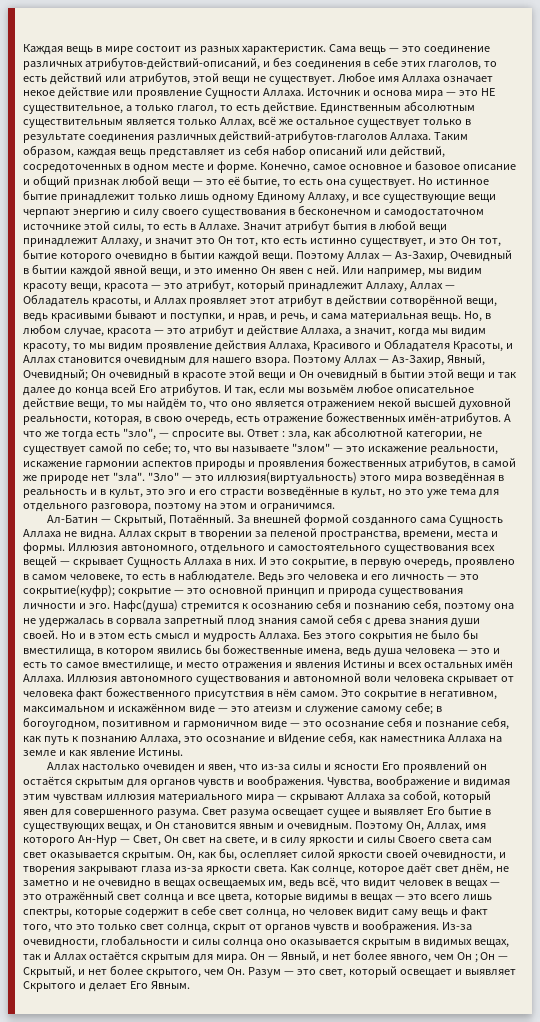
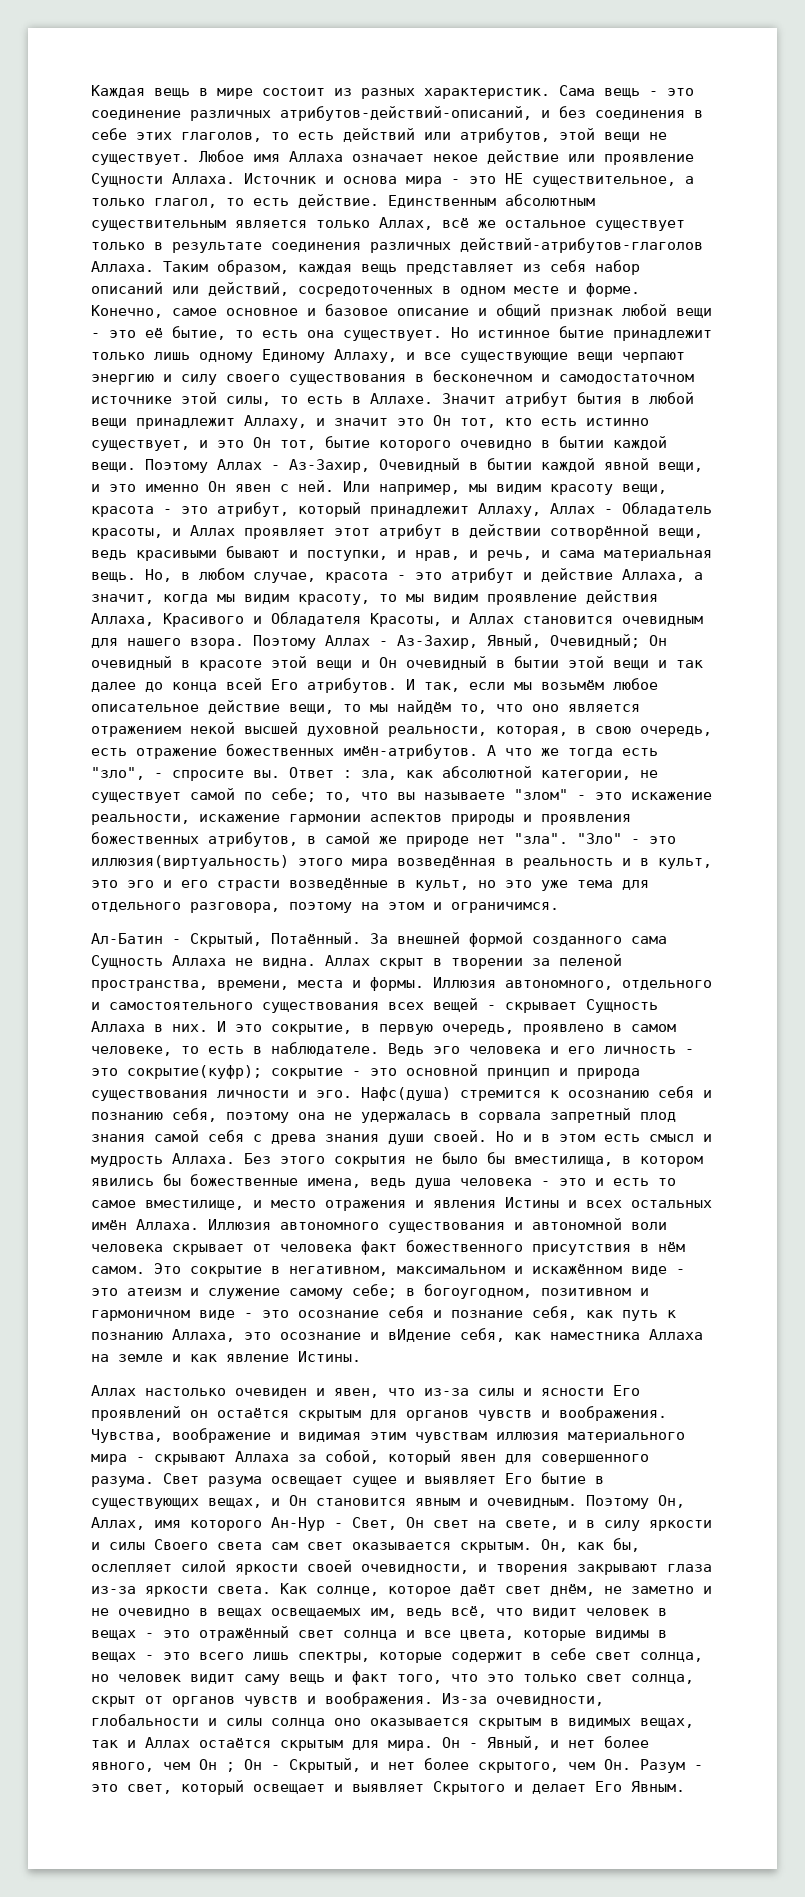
- Сама вещь — это соединение различных атрибутов-действий-описаний, и без соединения в себе этих глаголов, то есть действий или атрибутов, этой вещи не существует.
+ Сама вещь - это соединение различных атрибутов-действий-описаний, и без соединения в себе этих глаголов, то есть действий или атрибутов, этой вещи не существует.
- Источник и основа мира — это НЕ существительное, а только глагол, то есть действие.
+ Источник и основа мира - это НЕ существительное, а только глагол, то есть действие.
- Конечно, самое основное и базовое описание и общий признак любой вещи — это её бытие, то есть она существует.
+ Конечно, самое основное и базовое описание и общий признак любой вещи - это её бытие, то есть она существует.
- Поэтому Аллах — Аз-Захир, Очевидный в бытии каждой явной вещи, и это именно Он явен с ней.
+ Поэтому Аллах - Аз-Захир, Очевидный в бытии каждой явной вещи, и это именно Он явен с ней.
- Или например, мы видим красоту вещи, красота — это атрибут, который принадлежит Аллаху, Аллах — Обладатель красоты, и Аллах проявляет этот атрибут в действии сотворённой вещи, ведь красивыми бывают и поступки, и нрав, и речь, и сама материальная вещь.
+ Или например, мы видим красоту вещи, красота - это атрибут, который принадлежит Аллаху, Аллах - Обладатель красоты, и Аллах проявляет этот атрибут в действии сотворённой вещи, ведь красивыми бывают и поступки, и нрав, и речь, и сама материальная вещь.
- Но, в любом случае, красота — это атрибут и действие Аллаха, а значит, когда мы видим красоту, то мы видим проявление действия Аллаха, Красивого и Обладателя Красоты, и Аллах становится очевидным для нашего взора.
+ Но, в любом случае, красота - это атрибут и действие Аллаха, а значит, когда мы видим красоту, то мы видим проявление действия Аллаха, Красивого и Обладателя Красоты, и Аллах становится очевидным для нашего взора.
- Поэтому Аллах — Аз-Захир, Явный, Очевидный; Он очевидный в красоте этой вещи и Он очевидный в бытии этой вещи и так далее до конца всей Его атрибутов.
+ Поэтому Аллах - Аз-Захир, Явный, Очевидный; Он очевидный в красоте этой вещи и Он очевидный в бытии этой вещи и так далее до конца всей Его атрибутов.
- А что же тогда есть "зло", — спросите вы.
+ А что же тогда есть "зло", - спросите вы.
- Ответ : зла, как абсолютной категории, не существует самой по себе; то, что вы называете "злом" — это искажение реальности, искажение гармонии аспектов природы и проявления божественных атрибутов, в самой же природе нет "зла".
+ Ответ : зла, как абсолютной категории, не существует самой по себе; то, что вы называете "злом" - это искажение реальности, искажение гармонии аспектов природы и проявления божественных атрибутов, в самой же природе нет "зла".
- "Зло" — это иллюзия(виртуальность) этого мира возведённая в реальность и в культ, это эго и его страсти возведённые в культ, но это уже тема для отдельного разговора, поэтому на этом и ограничимся.
+ "Зло" - это иллюзия(виртуальность) этого мира возведённая в реальность и в культ, это эго и его страсти возведённые в культ, но это уже тема для отдельного разговора, поэтому на этом и ограничимся.
- Ал-Батин — Скрытый, Потаённый.
+ Ал-Батин - Скрытый, Потаённый.
- Иллюзия автономного, отдельного и самостоятельного существования всех вещей — скрывает Сущность Аллаха в них.
+ Иллюзия автономного, отдельного и самостоятельного существования всех вещей - скрывает Сущность Аллаха в них.
- Ведь эго человека и его личность — это сокрытие(куфр); сокрытие — это основной принцип и природа существования личности и эго.
+ Ведь эго человека и его личность - это сокрытие(куфр); сокрытие - это основной принцип и природа существования личности и эго.
- Без этого сокрытия не было бы вместилища, в котором явились бы божественные имена, ведь душа человека — это и есть то самое вместилище, и место отражения и явления Истины и всех остальных имён Аллаха.
+ Без этого сокрытия не было бы вместилища, в котором явились бы божественные имена, ведь душа человека - это и есть то самое вместилище, и место отражения и явления Истины и всех остальных имён Аллаха.
- Это сокрытие в негативном, максимальном и искажённом виде — это атеизм и служение самому себе; в богоугодном, позитивном и гармоничном виде — это осознание себя и познание себя, как путь к познанию Аллаха, это осознание и вИдение себя, как наместника Аллаха на земле и как явление Истины.
+ Это сокрытие в негативном, максимальном и искажённом виде - это атеизм и служение самому себе; в богоугодном, позитивном и гармоничном виде - это осознание себя и познание себя, как путь к познанию Аллаха, это осознание и вИдение себя, как наместника Аллаха на земле и как явление Истины.
- Чувства, воображение и видимая этим чувствам иллюзия материального мира — скрывают Аллаха за собой, который явен для совершенного разума.
+ Чувства, воображение и видимая этим чувствам иллюзия материального мира - скрывают Аллаха за собой, который явен для совершенного разума.
- Поэтому Он, Аллах, имя которого Ан-Нур — Свет, Он свет на свете, и в силу яркости и силы Своего света сам свет оказывается скрытым.
+ Поэтому Он, Аллах, имя которого Ан-Нур - Свет, Он свет на свете, и в силу яркости и силы Своего света сам свет оказывается скрытым.
- Как солнце, которое даёт свет днём, не заметно и не очевидно в вещах освещаемых им, ведь всё, что видит человек в вещах — это отражённый свет солнца и все цвета, которые видимы в вещах — это всего лишь спектры, которые содержит в себе свет солнца, но человек видит саму вещь и факт того, что это только свет солнца, скрыт от органов чувств и воображения.
+ Как солнце, которое даёт свет днём, не заметно и не очевидно в вещах освещаемых им, ведь всё, что видит человек в вещах - это отражённый свет солнца и все цвета, которые видимы в вещах - это всего лишь спектры, которые содержит в себе свет солнца, но человек видит саму вещь и факт того, что это только свет солнца, скрыт от органов чувств и воображения.
- Он — Явный, и нет более явного, чем Он ; Он — Скрытый, и нет более скрытого, чем Он. Разум — это свет, который освещает и выявляет Скрытого и делает Его Явным.
+ Он - Явный, и нет более явного, чем Он ; Он - Скрытый, и нет более скрытого, чем Он. Разум - это свет, который освещает и выявляет Скрытого и делает Его Явным.

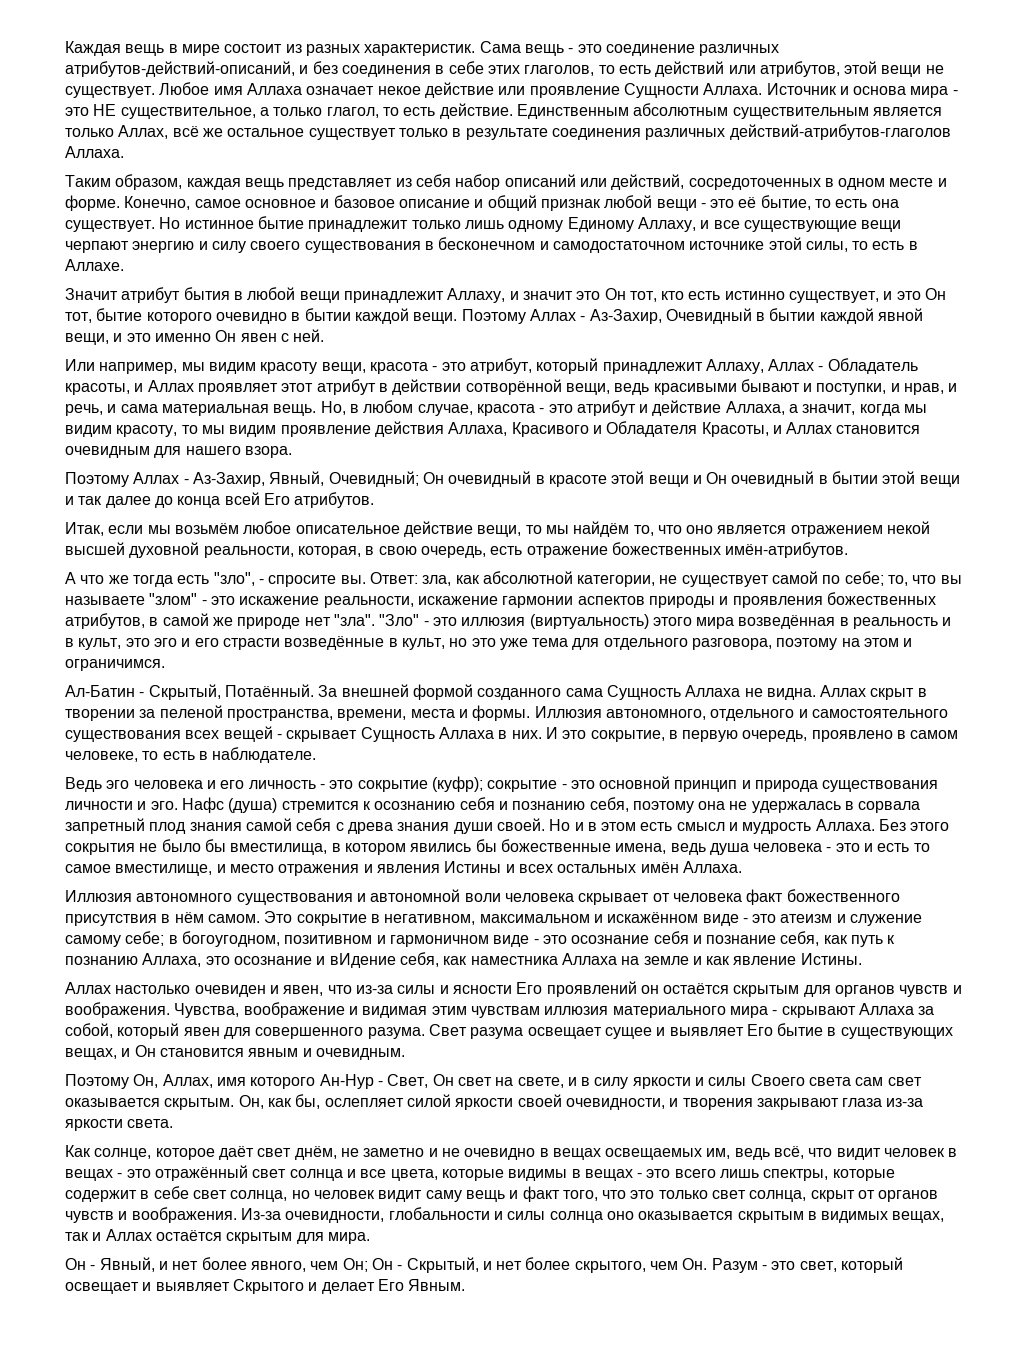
- Единственным абсолютным существительным является только Аллах, всё же остальное существует только в результате соединения различных действий-атрибутов-глаголов Аллаха. Таким образом, каждая вещь представляет из себя набор описаний или действий, сосредоточенных в одном месте и форме.
+ Единственным абсолютным существительным является только Аллах, всё же остальное существует только в результате соединения различных действий-атрибутов-глаголов Аллаха.
+ Таким образом, каждая вещь представляет из себя набор описаний или действий, сосредоточенных в одном месте и форме.
- Но истинное бытие принадлежит только лишь одному Единому Аллаху, и все существующие вещи черпают энергию и силу своего существования в бесконечном и самодостаточном источнике этой силы, то есть в Аллахе. Значит атрибут бытия в любой вещи принадлежит Аллаху, и значит это Он тот, кто есть истинно существует, и это Он тот, бытие которого очевидно в бытии каждой вещи.
+ Но истинное бытие принадлежит только лишь одному Единому Аллаху, и все существующие вещи черпают энергию и силу своего существования в бесконечном и самодостаточном источнике этой силы, то есть в Аллахе.
+ Значит атрибут бытия в любой вещи принадлежит Аллаху, и значит это Он тот, кто есть истинно существует, и это Он тот, бытие которого очевидно в бытии каждой вещи.
- Поэтому Аллах - Аз-Захир, Очевидный в бытии каждой явной вещи, и это именно Он явен с ней. Или например, мы видим красоту вещи, красота - это атрибут, который принадлежит Аллаху, Аллах - Обладатель красоты, и Аллах проявляет этот атрибут в действии сотворённой вещи, ведь красивыми бывают и поступки, и нрав, и речь, и сама материальная вещь.
+ Поэтому Аллах - Аз-Захир, Очевидный в бытии каждой явной вещи, и это именно Он явен с ней.
+ Или например, мы видим красоту вещи, красота - это атрибут, который принадлежит Аллаху, Аллах - Обладатель красоты, и Аллах проявляет этот атрибут в действии сотворённой вещи, ведь красивыми бывают и поступки, и нрав, и речь, и сама материальная вещь.
- Но, в любом случае, красота - это атрибут и действие Аллаха, а значит, когда мы видим красоту, то мы видим проявление действия Аллаха, Красивого и Обладателя Красоты, и Аллах становится очевидным для нашего взора. Поэтому Аллах - Аз-Захир, Явный, Очевидный;
+ Но, в любом случае, красота - это атрибут и действие Аллаха, а значит, когда мы видим красоту, то мы видим проявление действия Аллаха, Красивого и Обладателя Красоты, и Аллах становится очевидным для нашего взора.
+ Поэтому Аллах - Аз-Захир, Явный, Очевидный;
- Он очевидный в красоте этой вещи и Он очевидный в бытии этой вещи и так далее до конца всей Его атрибутов. И так, если мы возьмём любое описательное действие вещи, то мы найдём то, что оно является отражением некой высшей духовной реальности, которая, в свою очередь, есть отражение божественных имён-атрибутов. А что же тогда есть "зло", - спросите вы.
+ Он очевидный в красоте этой вещи и Он очевидный в бытии этой вещи и так далее до конца всей Его атрибутов.
+ Итак, если мы возьмём любое описательное действие вещи, то мы найдём то, что оно является отражением некой высшей духовной реальности, которая, в свою очередь, есть отражение божественных имён-атрибутов.
+ А что же тогда есть "зло", - спросите вы.
- Ответ : зла, как абсолютной категории, не существует самой по себе; то, что вы называете "злом" - это искажение реальности, искажение гармонии аспектов природы и проявления божественных атрибутов, в самой же природе нет "зла".
+ Ответ: зла, как абсолютной категории, не существует самой по себе; то, что вы называете "злом" - это искажение реальности, искажение гармонии аспектов природы и проявления божественных атрибутов, в самой же природе нет "зла".
- "Зло" - это иллюзия(виртуальность) этого мира возведённая в реальность и в культ, это эго и его страсти возведённые в культ, но это уже тема для отдельного разговора, поэтому на этом и ограничимся.
+ "Зло" - это иллюзия (виртуальность) этого мира возведённая в реальность и в культ, это эго и его страсти возведённые в культ, но это уже тема для отдельного разговора, поэтому на этом и ограничимся.
- И это сокрытие, в первую очередь, проявлено в самом человеке, то есть в наблюдателе. Ведь эго человека и его личность - это сокрытие(куфр); сокрытие - это основной принцип и природа существования личности и эго.
+ И это сокрытие, в первую очередь, проявлено в самом человеке, то есть в наблюдателе.
+ Ведь эго человека и его личность - это сокрытие (куфр); сокрытие - это основной принцип и природа существования личности и эго.
- Нафс(душа) стремится к осознанию себя и познанию себя, поэтому она не удержалась в сорвала запретный плод знания самой себя с древа знания души своей.
+ Нафс (душа) стремится к осознанию себя и познанию себя, поэтому она не удержалась в сорвала запретный плод знания самой себя с древа знания души своей.
- Без этого сокрытия не было бы вместилища, в котором явились бы божественные имена, ведь душа человека - это и есть то самое вместилище, и место отражения и явления Истины и всех остальных имён Аллаха. Иллюзия автономного существования и автономной воли человека скрывает от человека факт божественного присутствия в нём самом.
+ Без этого сокрытия не было бы вместилища, в котором явились бы божественные имена, ведь душа человека - это и есть то самое вместилище, и место отражения и явления Истины и всех остальных имён Аллаха.
+ Иллюзия автономного существования и автономной воли человека скрывает от человека факт божественного присутствия в нём самом.
- Свет разума освещает сущее и выявляет Его бытие в существующих вещах, и Он становится явным и очевидным. Поэтому Он, Аллах, имя которого Ан-Нур - Свет, Он свет на свете, и в силу яркости и силы Своего света сам свет оказывается скрытым.
+ Свет разума освещает сущее и выявляет Его бытие в существующих вещах, и Он становится явным и очевидным.
+ Поэтому Он, Аллах, имя которого Ан-Нур - Свет, Он свет на свете, и в силу яркости и силы Своего света сам свет оказывается скрытым.
- Он, как бы, ослепляет силой яркости своей очевидности, и творения закрывают глаза из-за яркости света. Как солнце, которое даёт свет днём, не заметно и не очевидно в вещах освещаемых им, ведь всё, что видит человек в вещах - это отражённый свет солнца и все цвета, которые видимы в вещах - это всего лишь спектры, которые содержит в себе свет солнца, но человек видит саму вещь и факт того, что это только свет солнца, скрыт от органов чувств и воображения.
+ Он, как бы, ослепляет силой яркости своей очевидности, и творения закрывают глаза из-за яркости света.
+ Как солнце, которое даёт свет днём, не заметно и не очевидно в вещах освещаемых им, ведь всё, что видит человек в вещах - это отражённый свет солнца и все цвета, которые видимы в вещах - это всего лишь спектры, которые содержит в себе свет солнца, но человек видит саму вещь и факт того, что это только свет солнца, скрыт от органов чувств и воображения.
- Из-за очевидности, глобальности и силы солнца оно оказывается скрытым в видимых вещах, так и Аллах остаётся скрытым для мира. Он - Явный, и нет более явного, чем Он ; Он - Скрытый, и нет более скрытого, чем Он. Разум - это свет, который освещает и выявляет Скрытого и делает Его Явным.
+ Из-за очевидности, глобальности и силы солнца оно оказывается скрытым в видимых вещах, так и Аллах остаётся скрытым для мира.
+ Он - Явный, и нет более явного, чем Он; Он - Скрытый, и нет более скрытого, чем Он. Разум - это свет, который освещает и выявляет Скрытого и делает Его Явным.

